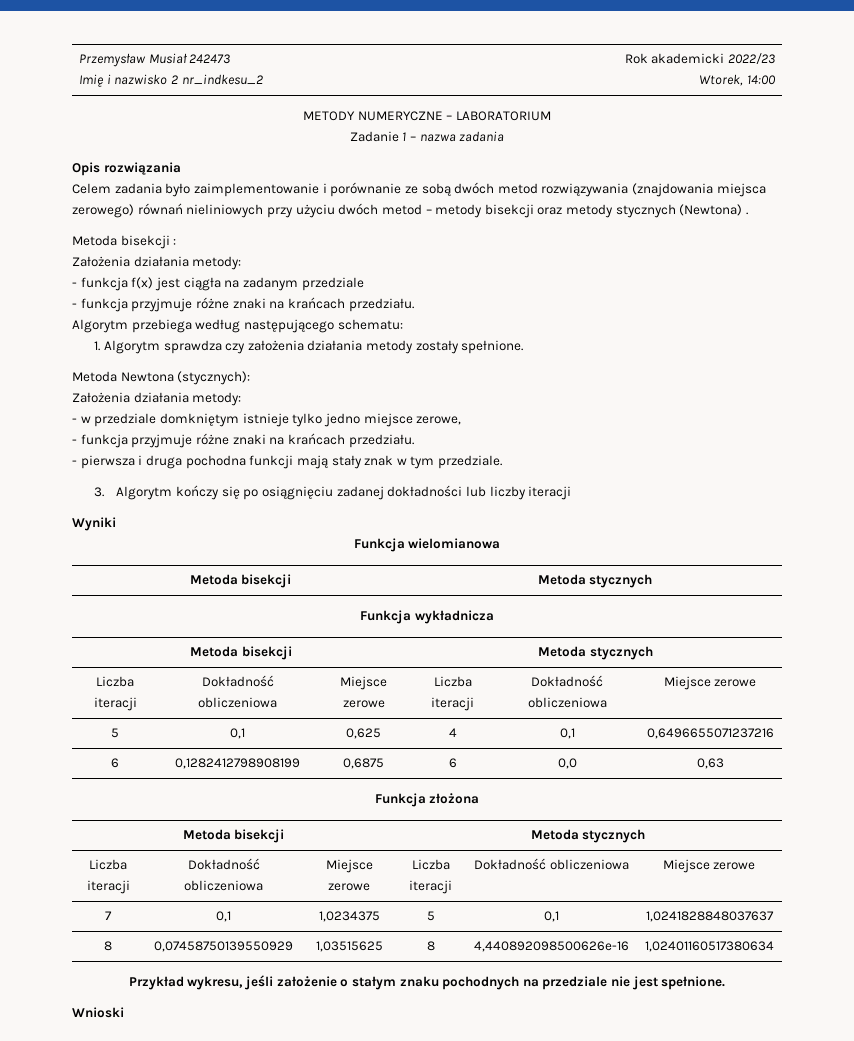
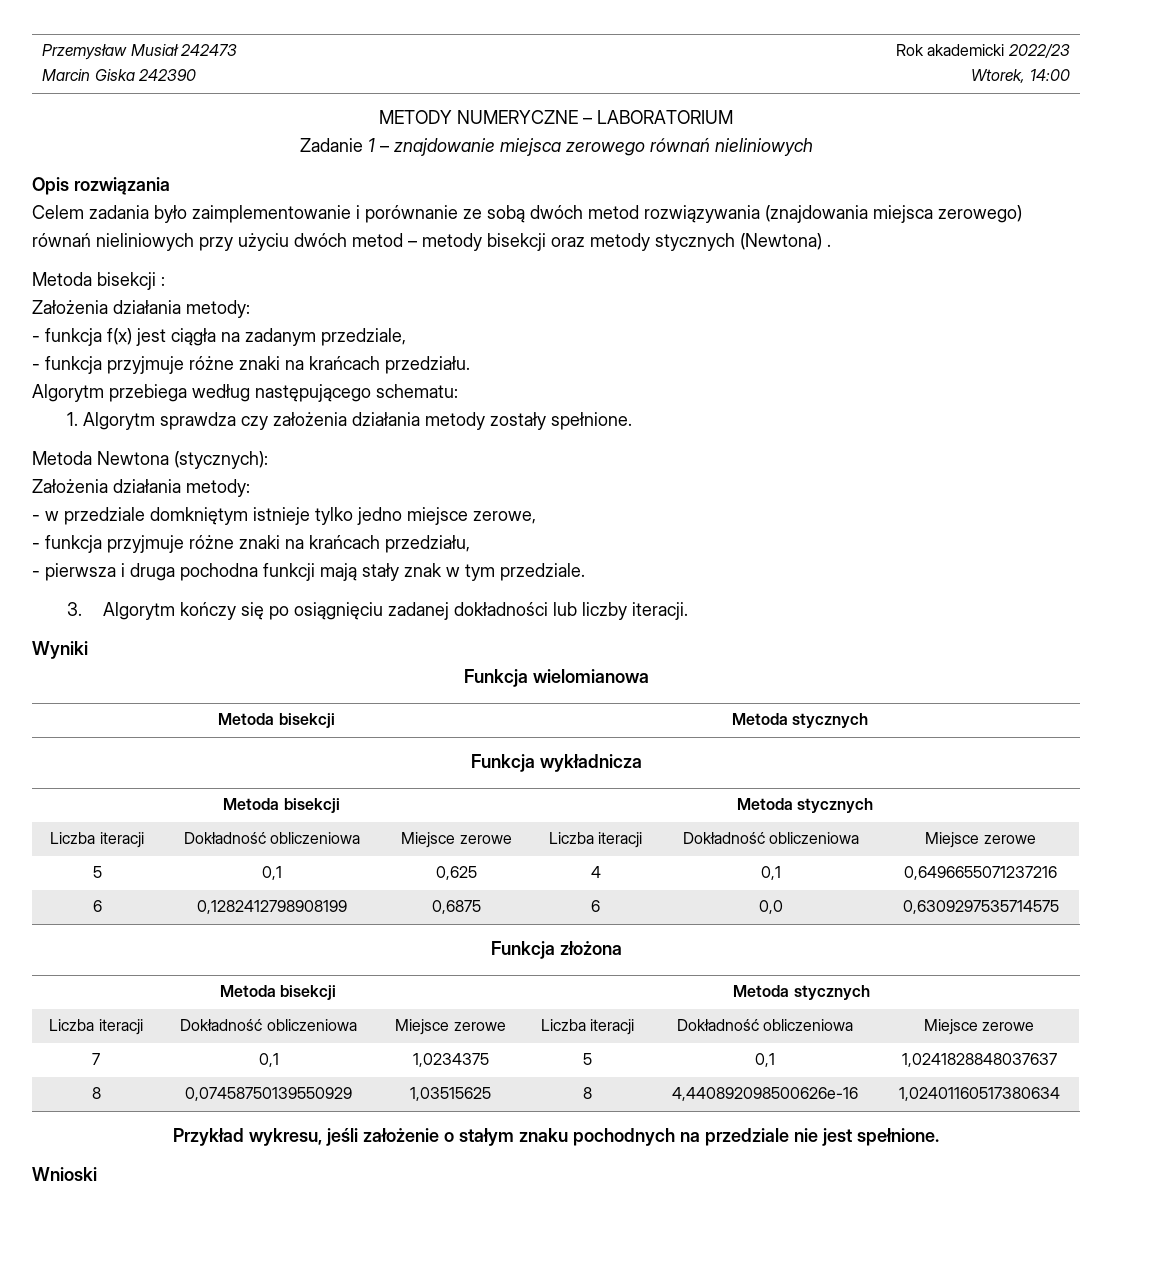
  Przemysław Musiał 242473
- Imię i nazwisko 2 nr_indkesu_2 | Rok akademicki 2022/23
+ Marcin Giska 242390 | Rok akademicki 2022/23
- Zadanie 1 – nazwa zadania
+ Zadanie 1 – znajdowanie miejsca zerowego równań nieliniowych
- - funkcja f(x) jest ciągła na zadanym przedziale
+ - funkcja f(x) jest ciągła na zadanym przedziale,
  - w przedziale domkniętym istnieje tylko jedno miejsce zerowe,
- - funkcja przyjmuje różne znaki na krańcach przedziału.
+ - funkcja przyjmuje różne znaki na krańcach przedziału,
- 3. Algorytm kończy się po osiągnięciu zadanej dokładności lub liczby iteracji
+ 3. Algorytm kończy się po osiągnięciu zadanej dokładności lub liczby iteracji.
- 6 | 0,1282412798908199 | 0,6875 | 6 | 0,0 | 0,63
+ 6 | 0,1282412798908199 | 0,6875 | 6 | 0,0 | 0,6309297535714575

